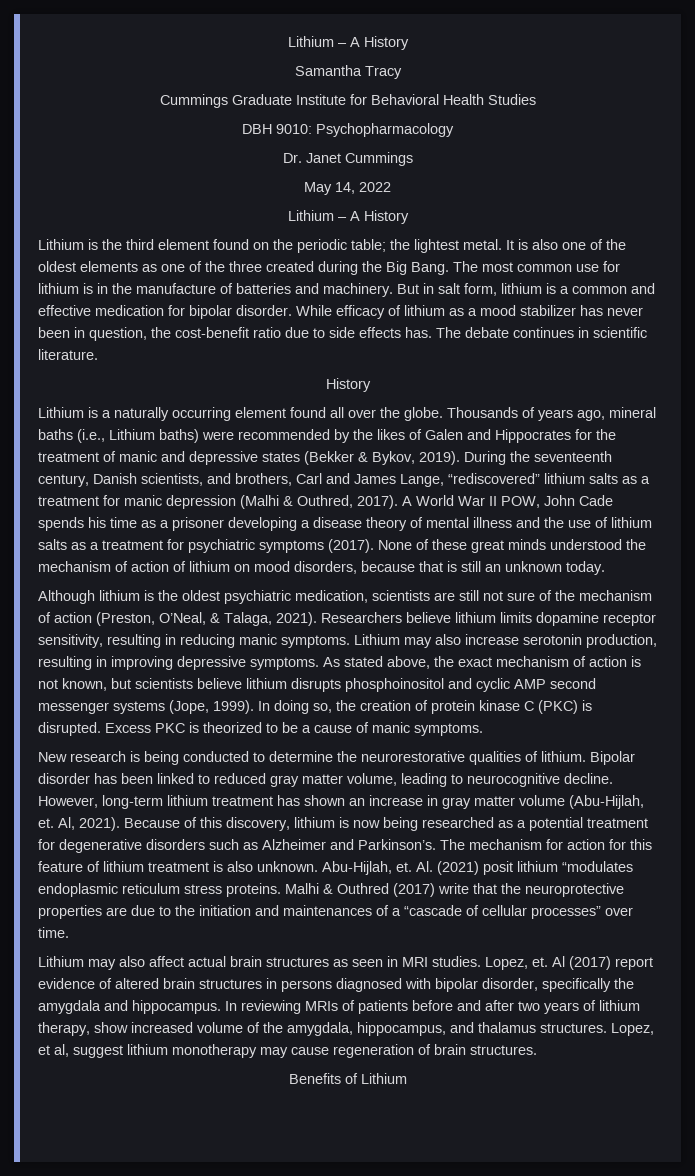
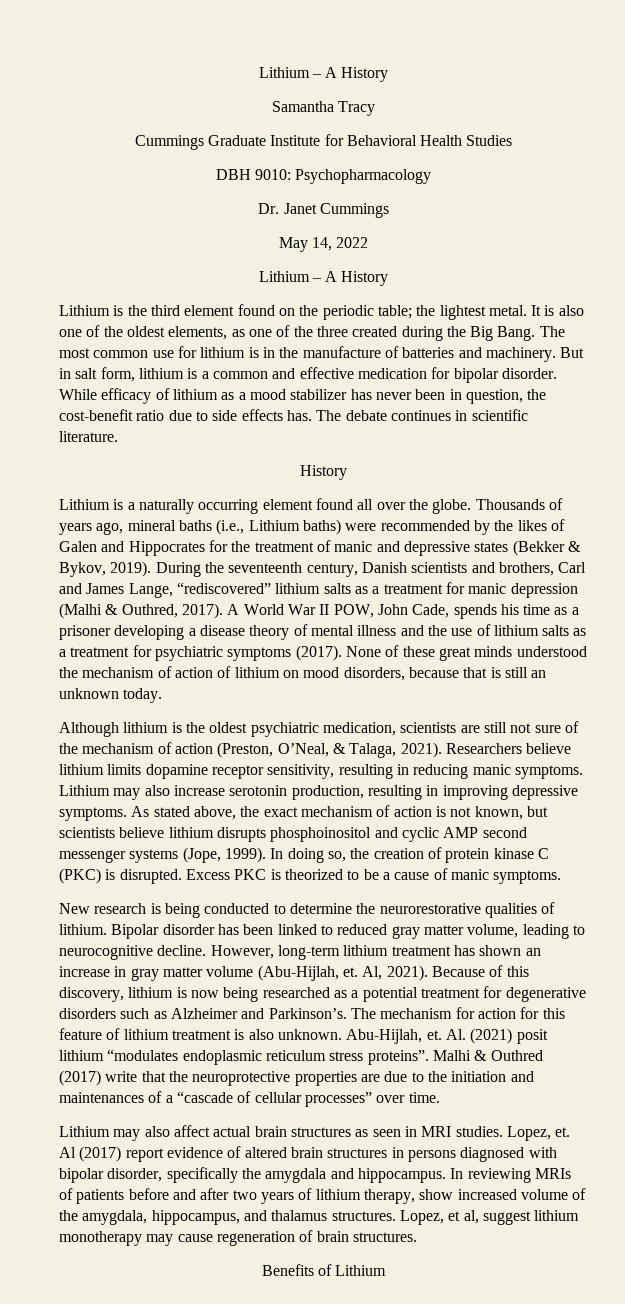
- It is also one of the oldest elements as one of the three created during the Big Bang.
+ It is also one of the oldest elements, as one of the three created during the Big Bang.
- During the seventeenth century, Danish scientists, and brothers, Carl and James Lange, “rediscovered” lithium salts as a treatment for manic depression (Malhi & Outhred, 2017).
+ During the seventeenth century, Danish scientists and brothers, Carl and James Lange, “rediscovered” lithium salts as a treatment for manic depression (Malhi & Outhred, 2017).
- A World War II POW, John Cade spends his time as a prisoner developing a disease theory of mental illness and the use of lithium salts as a treatment for psychiatric symptoms (2017).
+ A World War II POW, John Cade, spends his time as a prisoner developing a disease theory of mental illness and the use of lithium salts as a treatment for psychiatric symptoms (2017).
- Al. (2021) posit lithium “modulates endoplasmic reticulum stress proteins.
+ Al. (2021) posit lithium “modulates endoplasmic reticulum stress proteins”.

